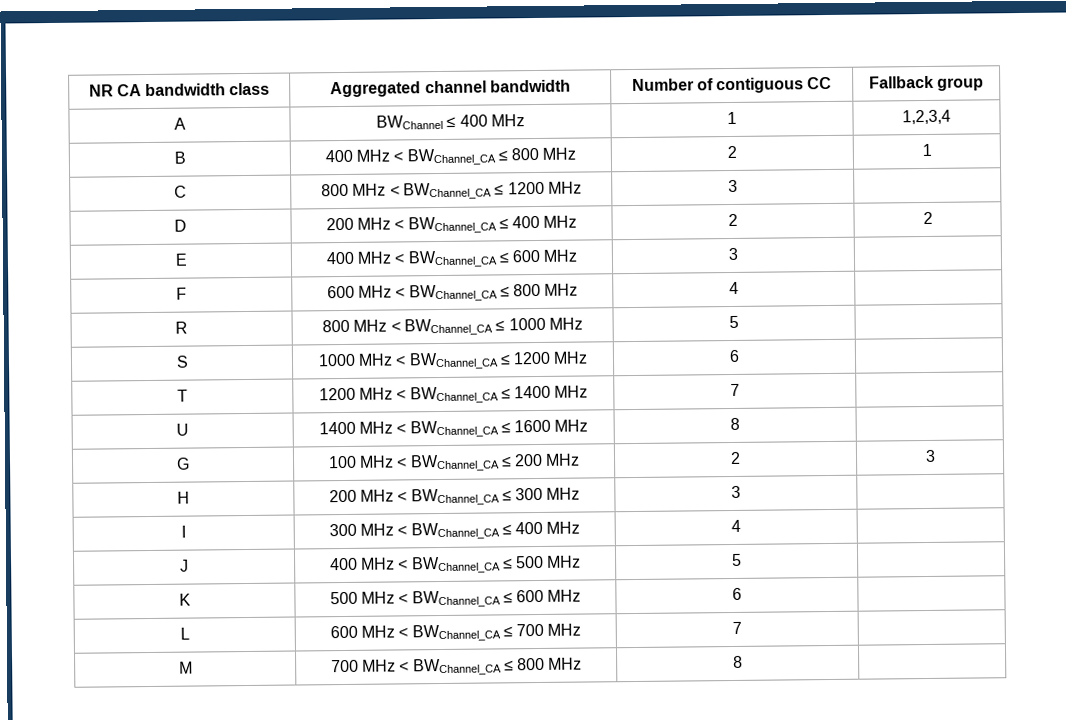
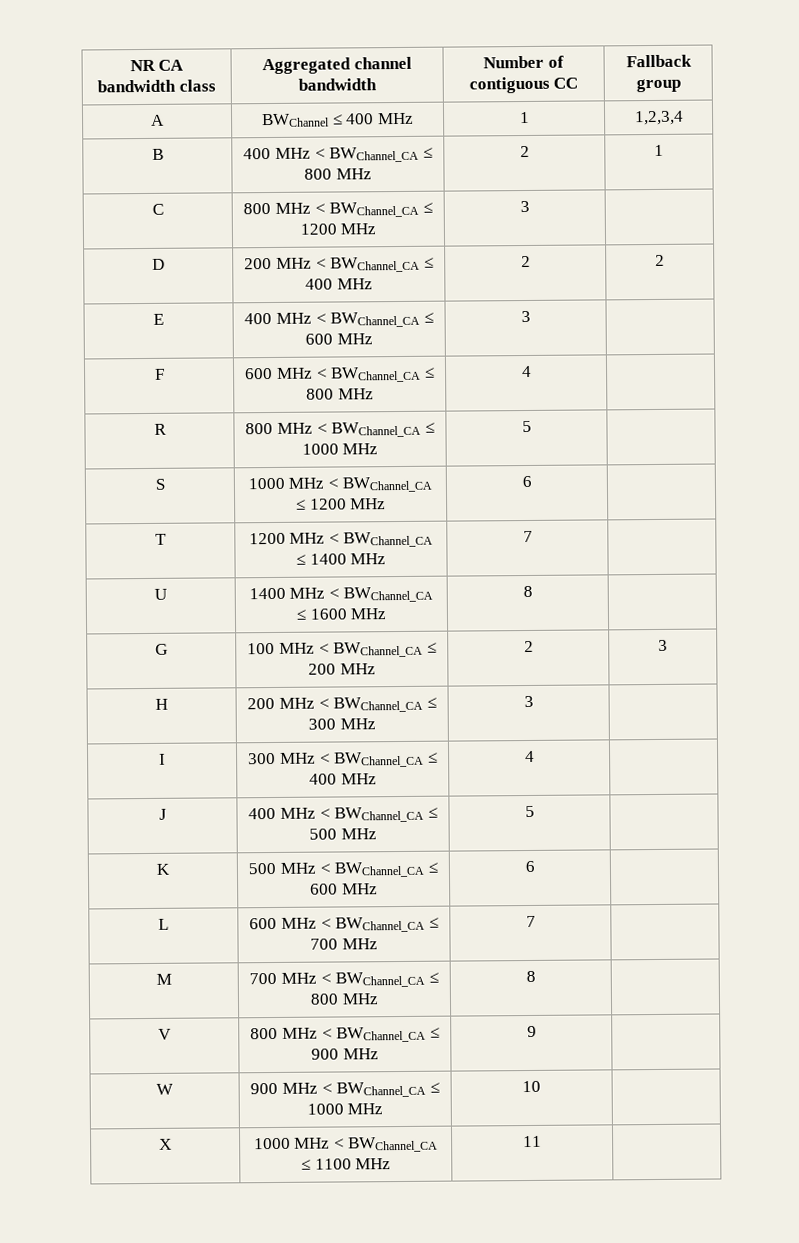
+ V | 800 MHz < BWChannel_CA ≤ 900 MHz | 9 |
+ W | 900 MHz < BWChannel_CA ≤ 1000 MHz | 10 |
+ X | 1000 MHz < BWChannel_CA ≤ 1100 MHz | 11 |

